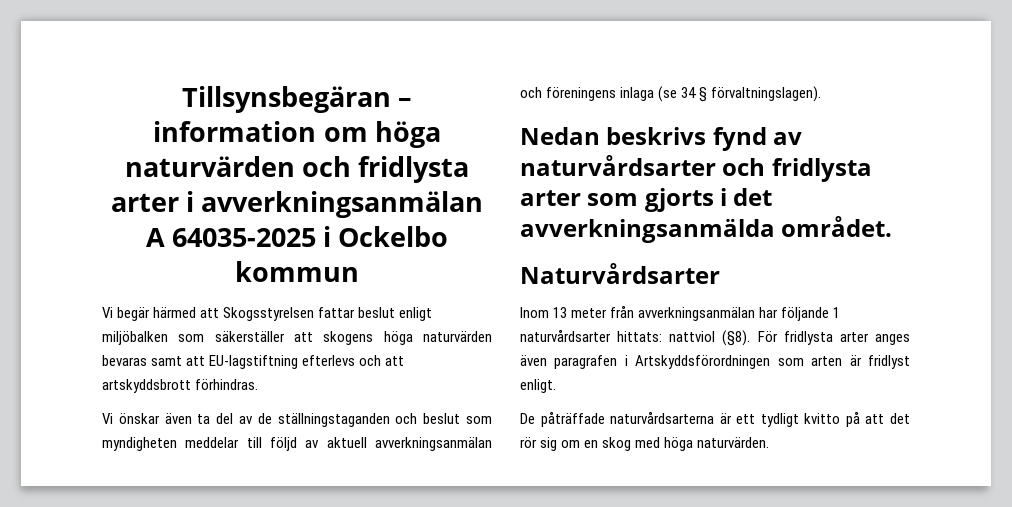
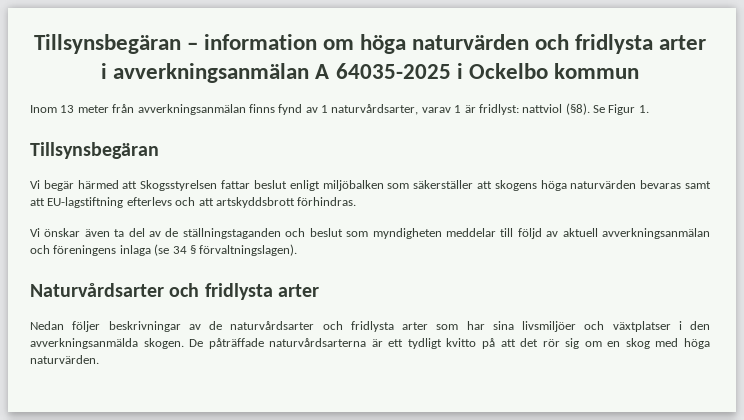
+ Inom 13 meter från avverkningsanmälan finns fynd av 1 naturvårdsarter, varav 1 är fridlyst: nattviol (§8). Se Figur 1.
+ Tillsynsbegäran
- Nedan beskrivs fynd av naturvårdsarter och fridlysta arter som gjorts i det avverkningsanmälda området.
- Naturvårdsarter
- Inom 13 meter från avverkningsanmälan har följande 1 naturvårdsarter hittats: nattviol (§8). För fridlysta arter anges även paragrafen i Artskyddsförordningen som arten är fridlyst enligt.
- De påträffade naturvårdsarterna är ett tydligt kvitto på att det rör sig om en skog med höga naturvärden.
+ Naturvårdsarter och fridlysta arter
+ Nedan följer beskrivningar av de naturvårdsarter och fridlysta arter som har sina livsmiljöer och växtplatser i den avverkningsanmälda skogen. De påträffade naturvårdsarterna är ett tydligt kvitto på att det rör sig om en skog med höga naturvärden.

